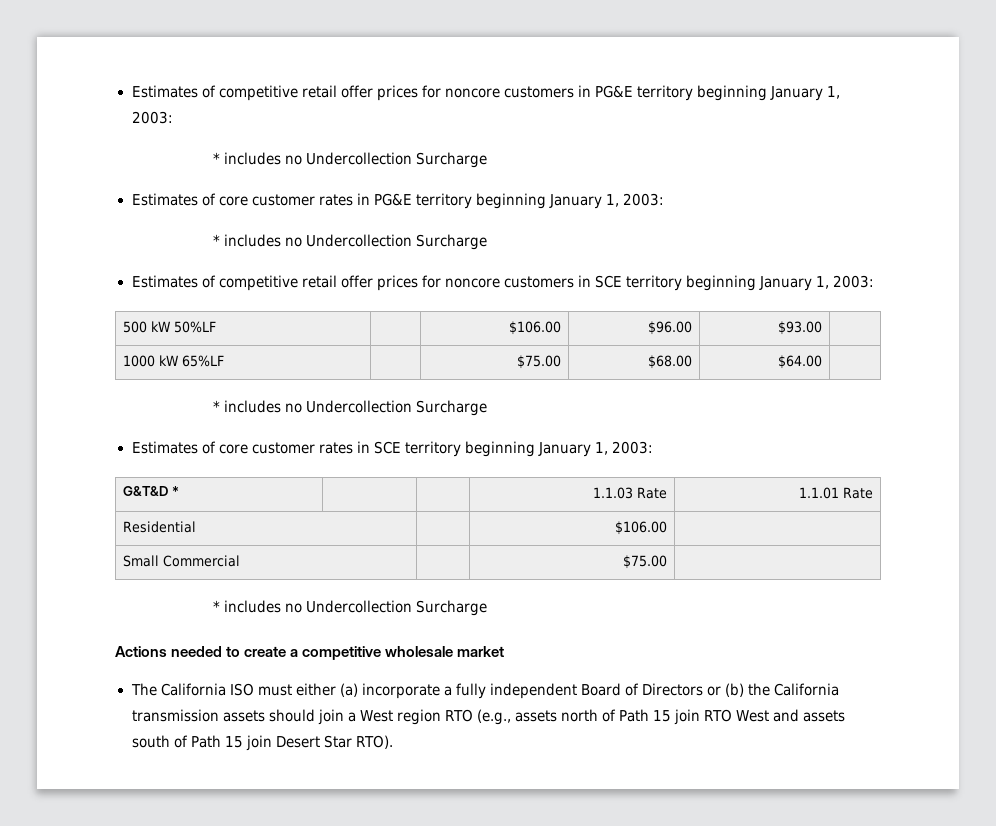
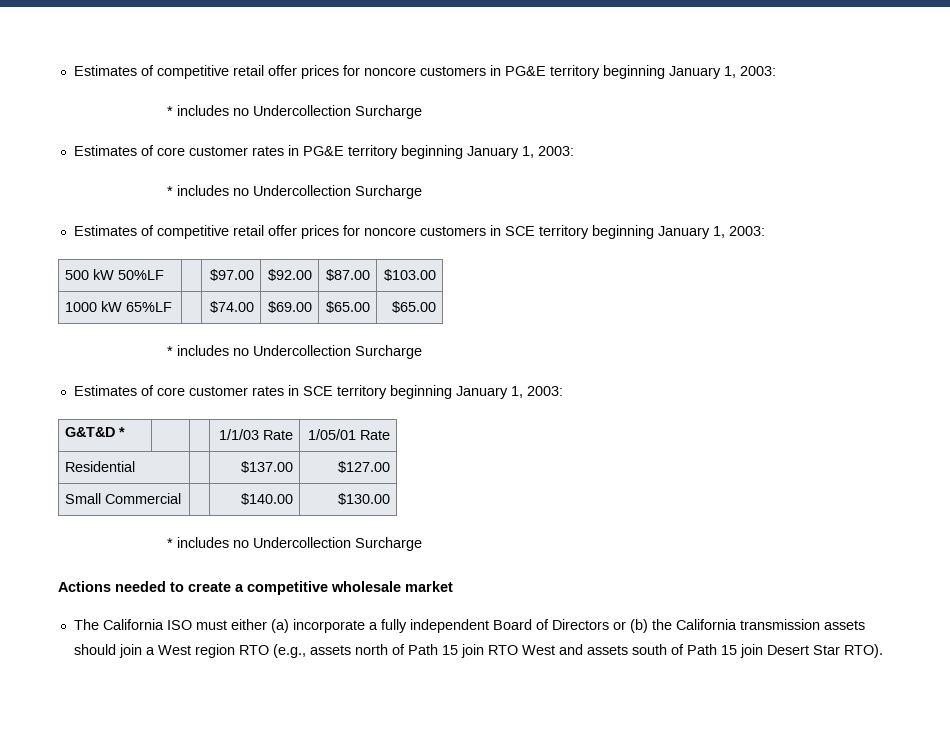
- 500 kW 50%LF | | $106.00 | $96.00 | $93.00 |
+ 500 kW 50%LF | | $97.00 | $92.00 | $87.00 | $103.00
- 1000 kW 65%LF | | $75.00 | $68.00 | $64.00 |
+ 1000 kW 65%LF | | $74.00 | $69.00 | $65.00 | $65.00
- G&T&D * | | | 1.1.03 Rate | 1.1.01 Rate
+ G&T&D * | | | 1/1/03 Rate | 1/05/01 Rate
- Residential | | $106.00 |
+ Residential | | $137.00 | $127.00
- Small Commercial | | $75.00 |
+ Small Commercial | | $140.00 | $130.00

